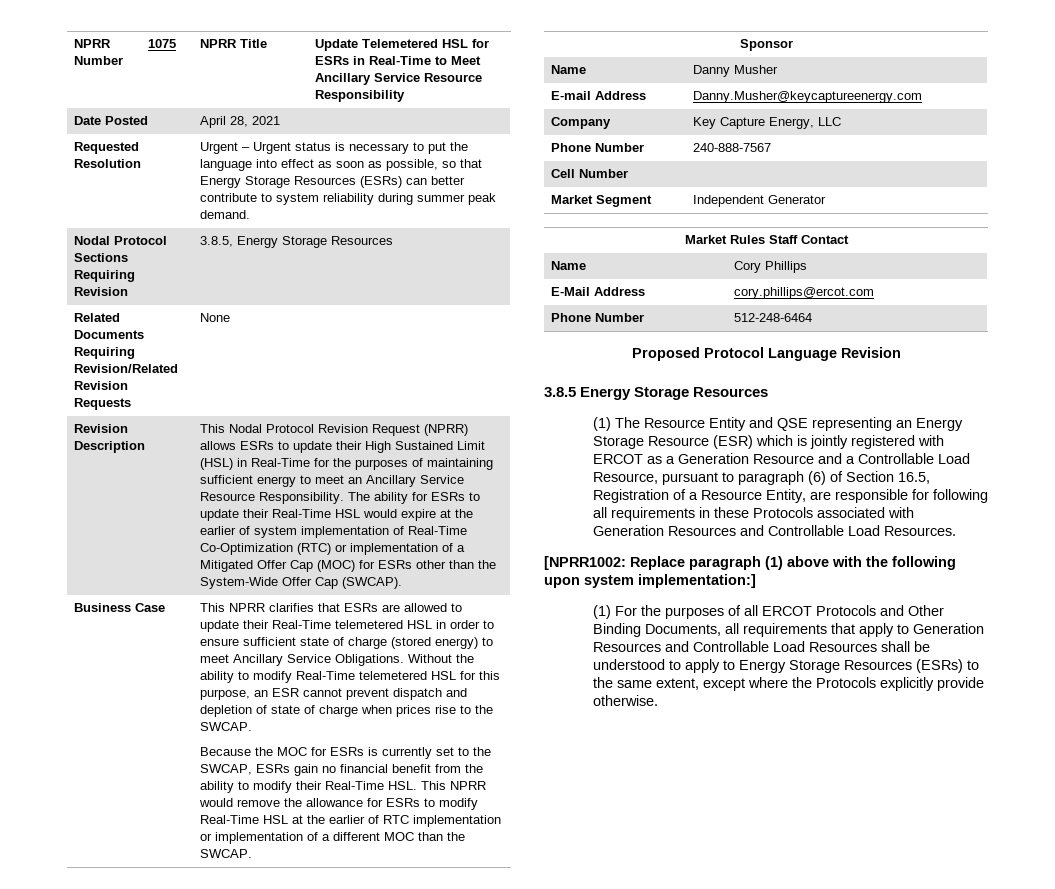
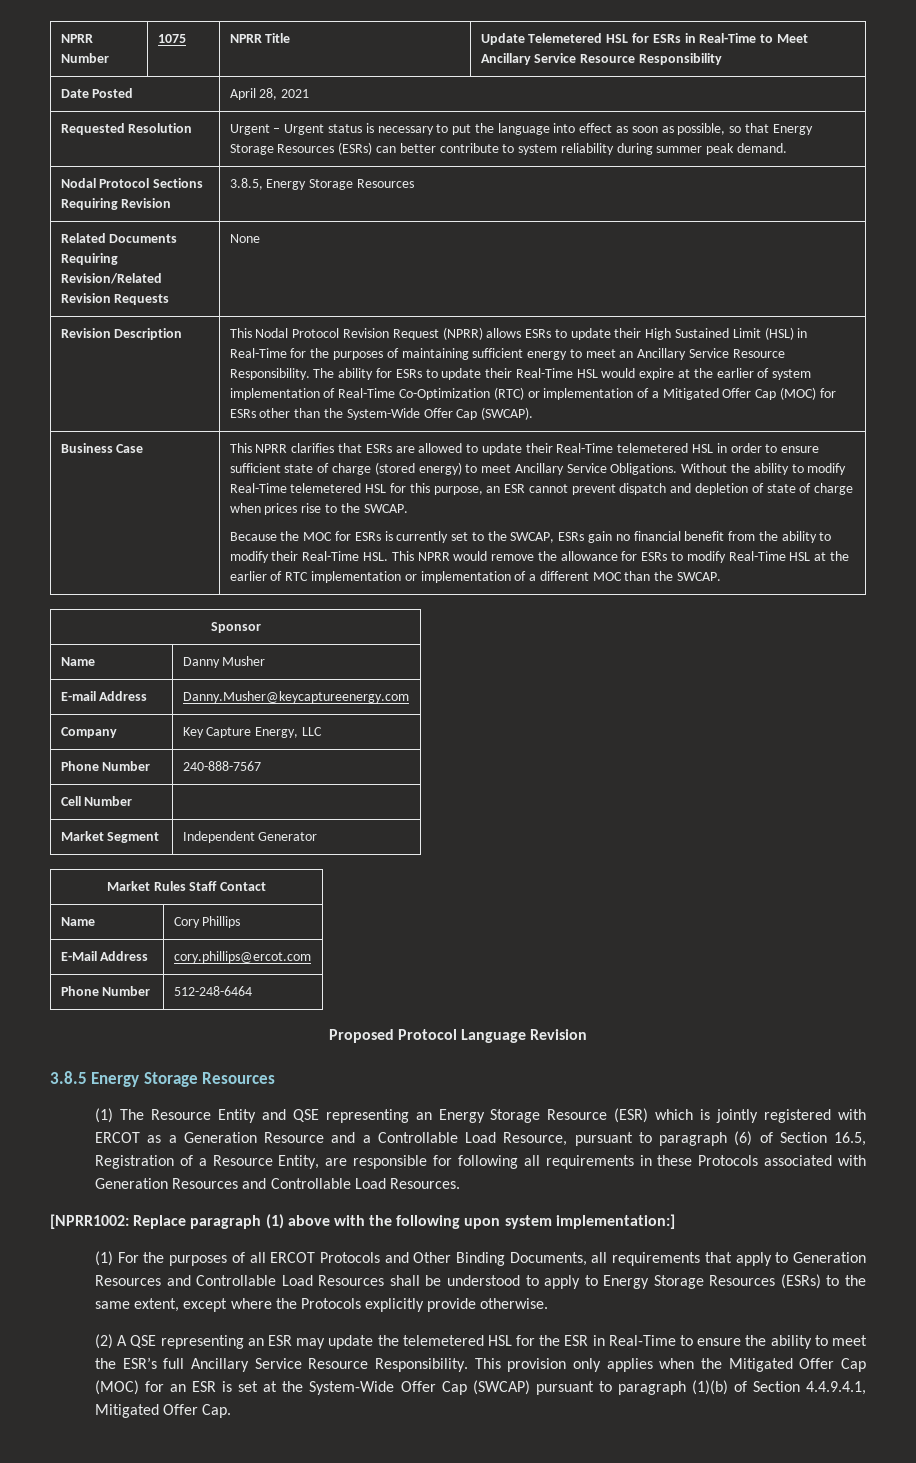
+ (2) A QSE representing an ESR may update the telemetered HSL for the ESR in Real-Time to ensure the ability to meet the ESR’s full Ancillary Service Resource Responsibility. This provision only applies when the Mitigated Offer Cap (MOC) for an ESR is set at the System-Wide Offer Cap (SWCAP) pursuant to paragraph (1)(b) of Section 4.4.9.4.1, Mitigated Offer Cap.

